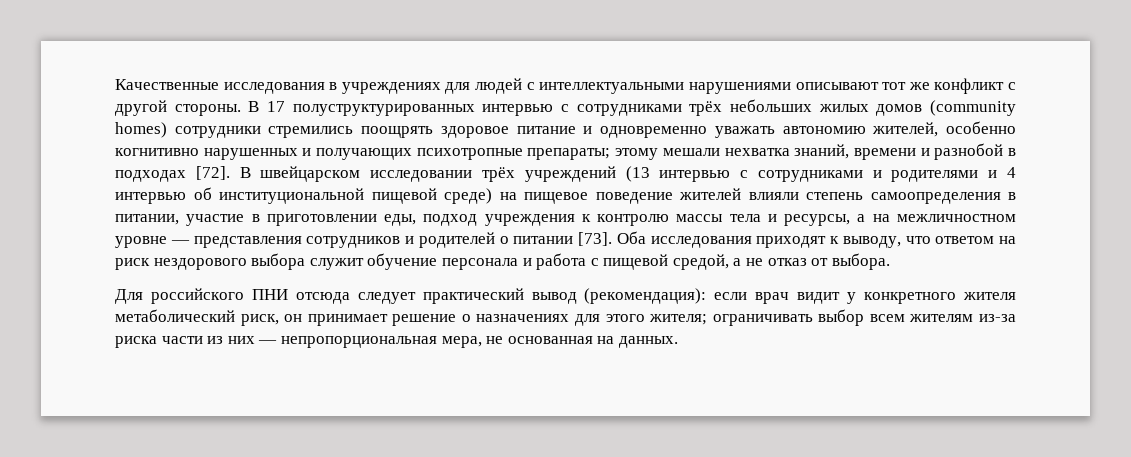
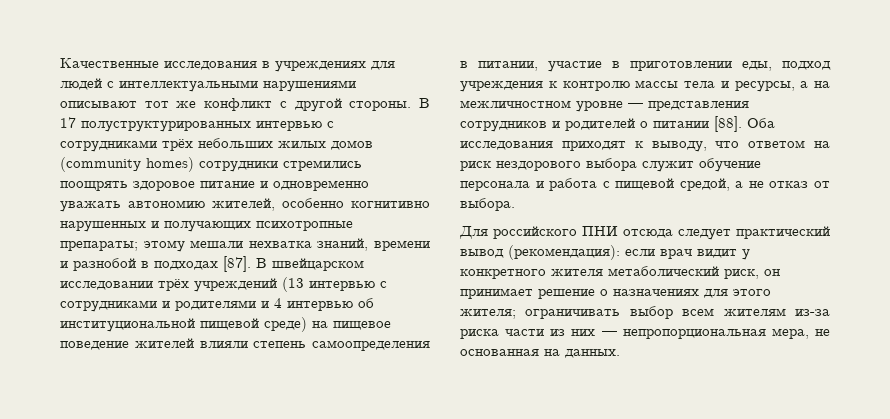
- В 17 полуструктурированных интервью с сотрудниками трёх небольших жилых домов (community homes) сотрудники стремились поощрять здоровое питание и одновременно уважать автономию жителей, особенно когнитивно нарушенных и получающих психотропные препараты; этому мешали нехватка знаний, времени и разнобой в подходах [72].
+ В 17 полуструктурированных интервью с сотрудниками трёх небольших жилых домов (community homes) сотрудники стремились поощрять здоровое питание и одновременно уважать автономию жителей, особенно когнитивно нарушенных и получающих психотропные препараты; этому мешали нехватка знаний, времени и разнобой в подходах [87].
- В швейцарском исследовании трёх учреждений (13 интервью с сотрудниками и родителями и 4 интервью об институциональной пищевой среде) на пищевое поведение жителей влияли степень самоопределения в питании, участие в приготовлении еды, подход учреждения к контролю массы тела и ресурсы, а на межличностном уровне — представления сотрудников и родителей о питании [73].
+ В швейцарском исследовании трёх учреждений (13 интервью с сотрудниками и родителями и 4 интервью об институциональной пищевой среде) на пищевое поведение жителей влияли степень самоопределения в питании, участие в приготовлении еды, подход учреждения к контролю массы тела и ресурсы, а на межличностном уровне — представления сотрудников и родителей о питании [88].

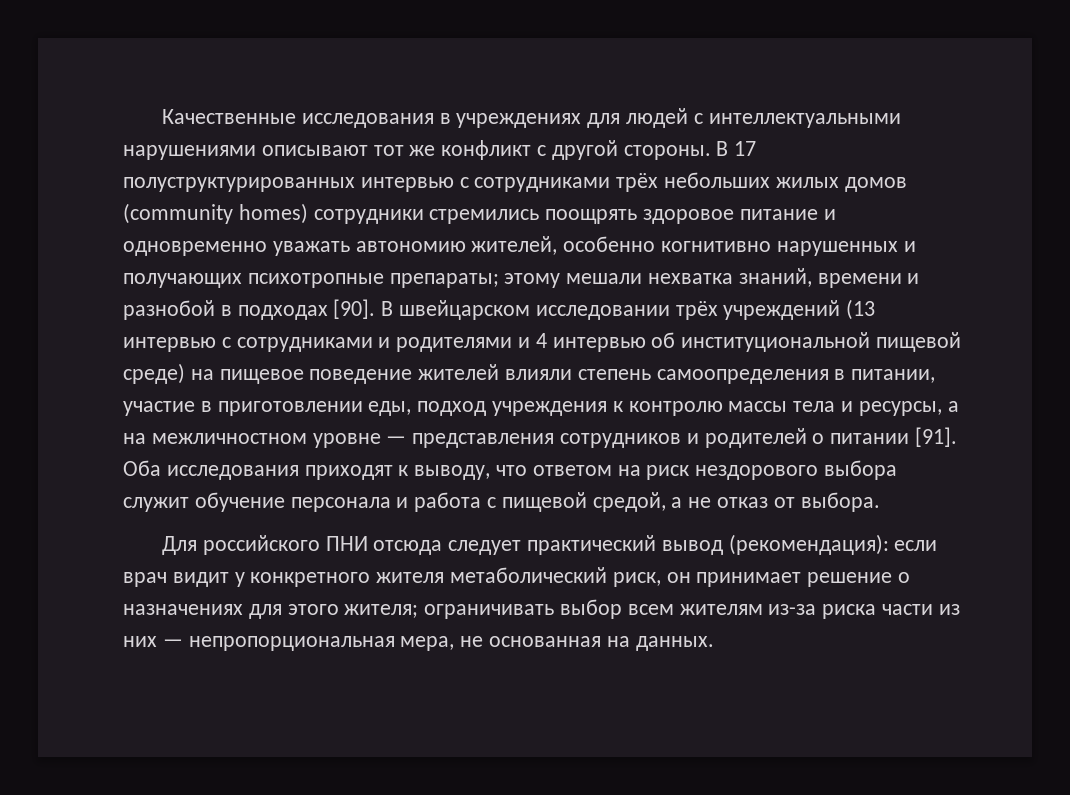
- В 17 полуструктурированных интервью с сотрудниками трёх небольших жилых домов (community homes) сотрудники стремились поощрять здоровое питание и одновременно уважать автономию жителей, особенно когнитивно нарушенных и получающих психотропные препараты; этому мешали нехватка знаний, времени и разнобой в подходах [87].
+ В 17 полуструктурированных интервью с сотрудниками трёх небольших жилых домов (community homes) сотрудники стремились поощрять здоровое питание и одновременно уважать автономию жителей, особенно когнитивно нарушенных и получающих психотропные препараты; этому мешали нехватка знаний, времени и разнобой в подходах [90].
- В швейцарском исследовании трёх учреждений (13 интервью с сотрудниками и родителями и 4 интервью об институциональной пищевой среде) на пищевое поведение жителей влияли степень самоопределения в питании, участие в приготовлении еды, подход учреждения к контролю массы тела и ресурсы, а на межличностном уровне — представления сотрудников и родителей о питании [88].
+ В швейцарском исследовании трёх учреждений (13 интервью с сотрудниками и родителями и 4 интервью об институциональной пищевой среде) на пищевое поведение жителей влияли степень самоопределения в питании, участие в приготовлении еды, подход учреждения к контролю массы тела и ресурсы, а на межличностном уровне — представления сотрудников и родителей о питании [91].

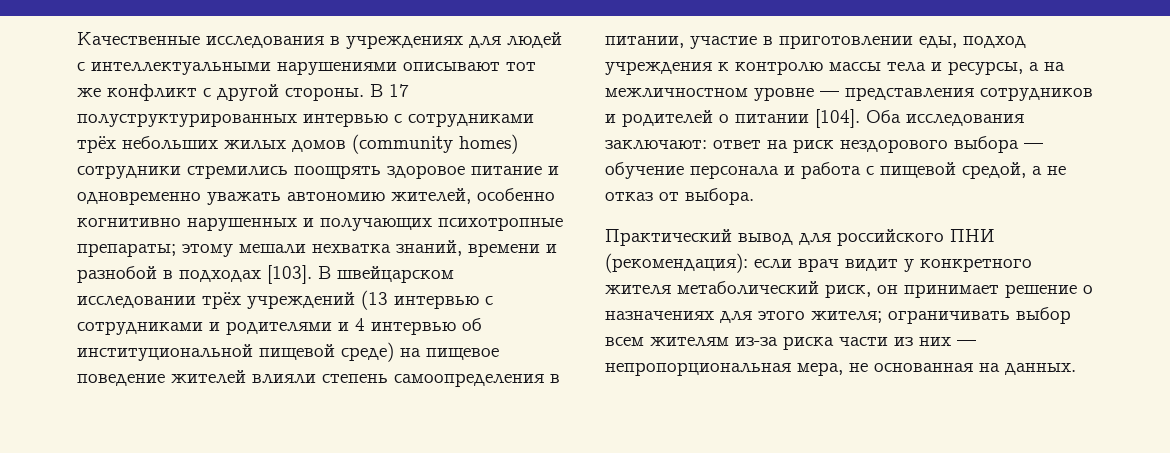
- В 17 полуструктурированных интервью с сотрудниками трёх небольших жилых домов (community homes) сотрудники стремились поощрять здоровое питание и одновременно уважать автономию жителей, особенно когнитивно нарушенных и получающих психотропные препараты; этому мешали нехватка знаний, времени и разнобой в подходах [90].
+ В 17 полуструктурированных интервью с сотрудниками трёх небольших жилых домов (community homes) сотрудники стремились поощрять здоровое питание и одновременно уважать автономию жителей, особенно когнитивно нарушенных и получающих психотропные препараты; этому мешали нехватка знаний, времени и разнобой в подходах [103].
- В швейцарском исследовании трёх учреждений (13 интервью с сотрудниками и родителями и 4 интервью об институциональной пищевой среде) на пищевое поведение жителей влияли степень самоопределения в питании, участие в приготовлении еды, подход учреждения к контролю массы тела и ресурсы, а на межличностном уровне — представления сотрудников и родителей о питании [91].
+ В швейцарском исследовании трёх учреждений (13 интервью с сотрудниками и родителями и 4 интервью об институциональной пищевой среде) на пищевое поведение жителей влияли степень самоопределения в питании, участие в приготовлении еды, подход учреждения к контролю массы тела и ресурсы, а на межличностном уровне — представления сотрудников и родителей о питании [104].
- Оба исследования приходят к выводу, что ответом на риск нездорового выбора служит обучение персонала и работа с пищевой средой, а не отказ от выбора.
+ Оба исследования заключают: ответ на риск нездорового выбора — обучение персонала и работа с пищевой средой, а не отказ от выбора.
- Для российского ПНИ отсюда следует практический вывод (рекомендация): если врач видит у конкретного жителя метаболический риск, он принимает решение о назначениях для этого жителя; ограничивать выбор всем жителям из-за риска части из них — непропорциональная мера, не основанная на данных.
+ Практический вывод для российского ПНИ (рекомендация): если врач видит у конкретного жителя метаболический риск, он принимает решение о назначениях для этого жителя; ограничивать выбор всем жителям из-за риска части из них — непропорциональная мера, не основанная на данных.

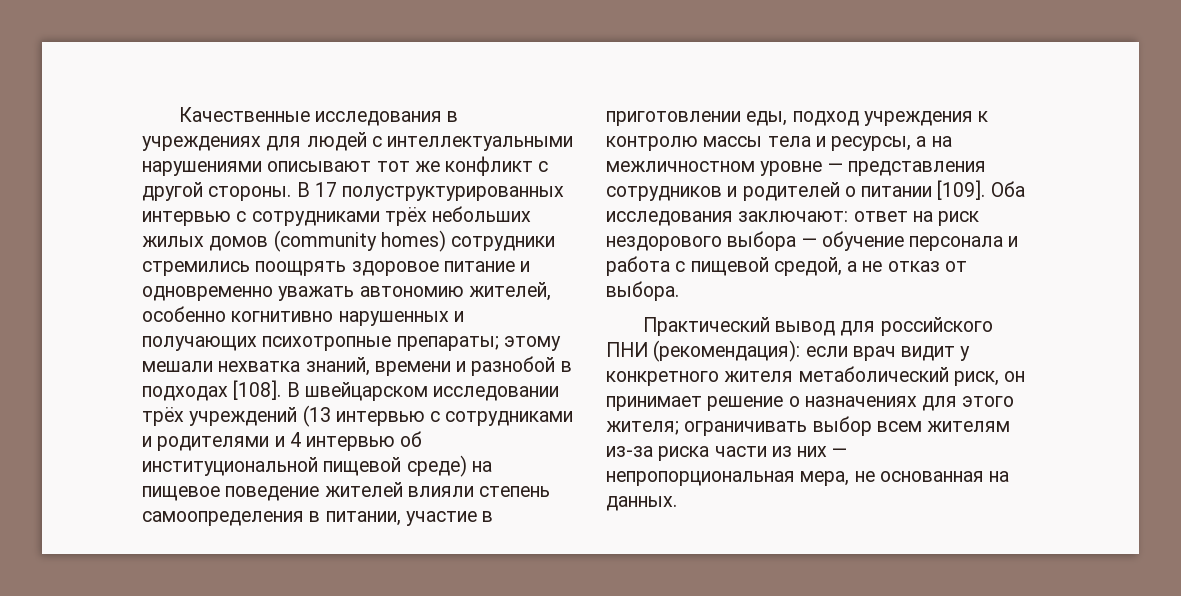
- В 17 полуструктурированных интервью с сотрудниками трёх небольших жилых домов (community homes) сотрудники стремились поощрять здоровое питание и одновременно уважать автономию жителей, особенно когнитивно нарушенных и получающих психотропные препараты; этому мешали нехватка знаний, времени и разнобой в подходах [103].
+ В 17 полуструктурированных интервью с сотрудниками трёх небольших жилых домов (community homes) сотрудники стремились поощрять здоровое питание и одновременно уважать автономию жителей, особенно когнитивно нарушенных и получающих психотропные препараты; этому мешали нехватка знаний, времени и разнобой в подходах [108].
- В швейцарском исследовании трёх учреждений (13 интервью с сотрудниками и родителями и 4 интервью об институциональной пищевой среде) на пищевое поведение жителей влияли степень самоопределения в питании, участие в приготовлении еды, подход учреждения к контролю массы тела и ресурсы, а на межличностном уровне — представления сотрудников и родителей о питании [104].
+ В швейцарском исследовании трёх учреждений (13 интервью с сотрудниками и родителями и 4 интервью об институциональной пищевой среде) на пищевое поведение жителей влияли степень самоопределения в питании, участие в приготовлении еды, подход учреждения к контролю массы тела и ресурсы, а на межличностном уровне — представления сотрудников и родителей о питании [109].

